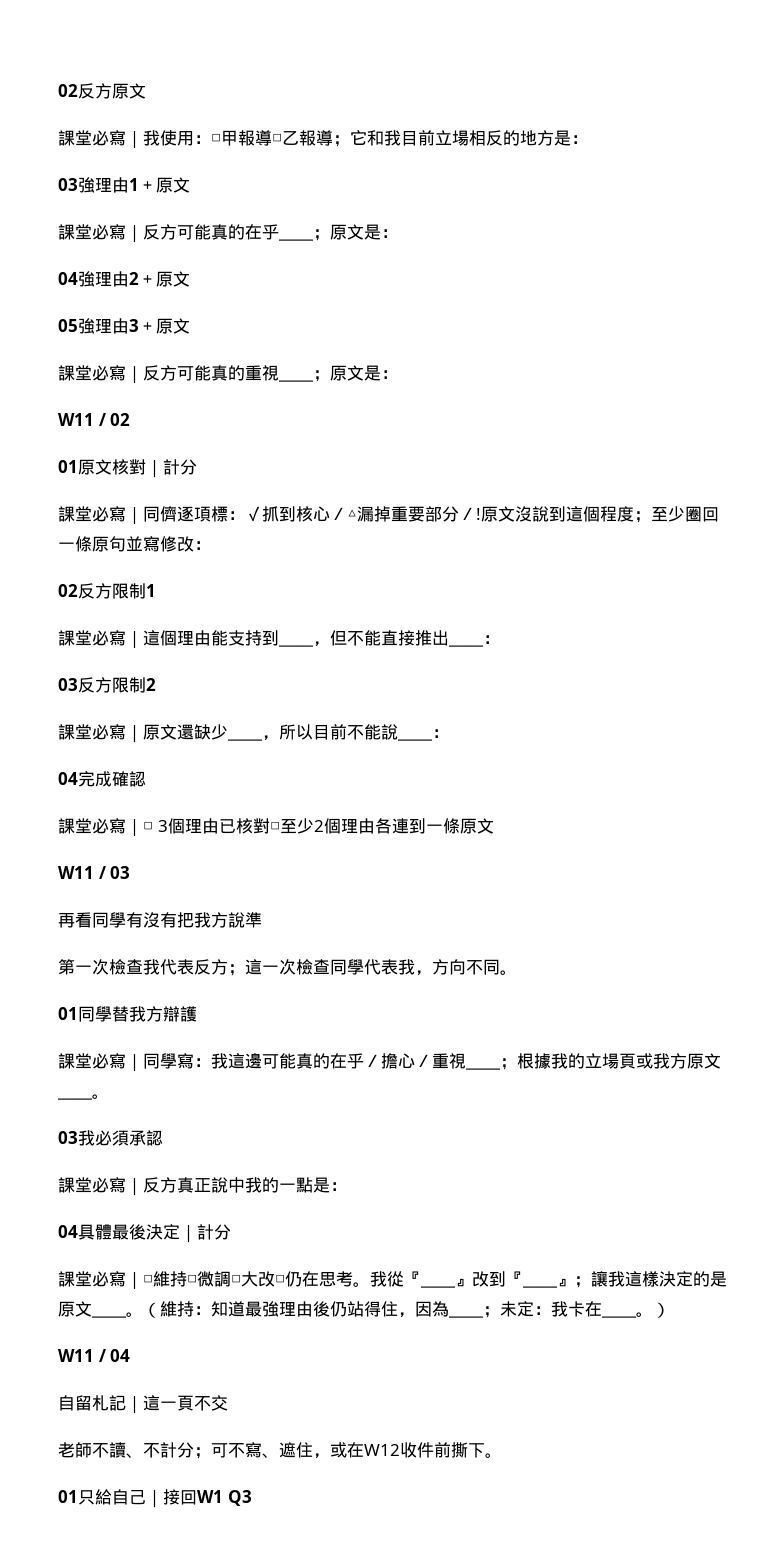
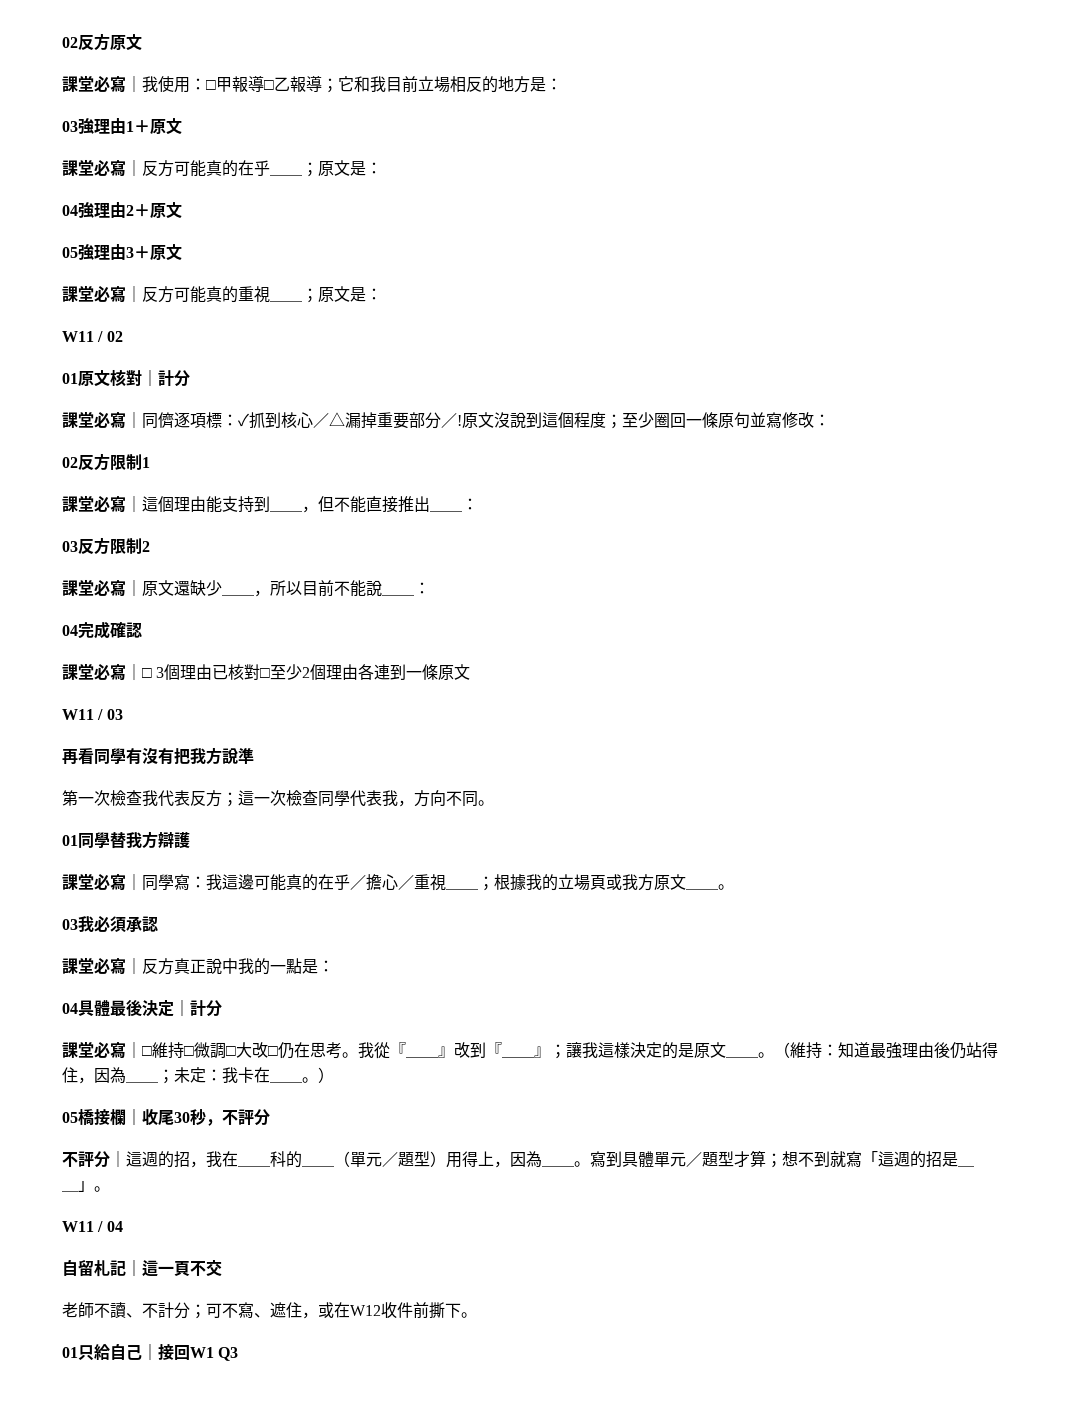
+ 05橋接欄｜收尾30秒，不評分
+ 不評分｜這週的招，我在＿＿科的＿＿（單元／題型）用得上，因為＿＿。寫到具體單元／題型才算；想不到就寫「這週的招是＿＿」。

